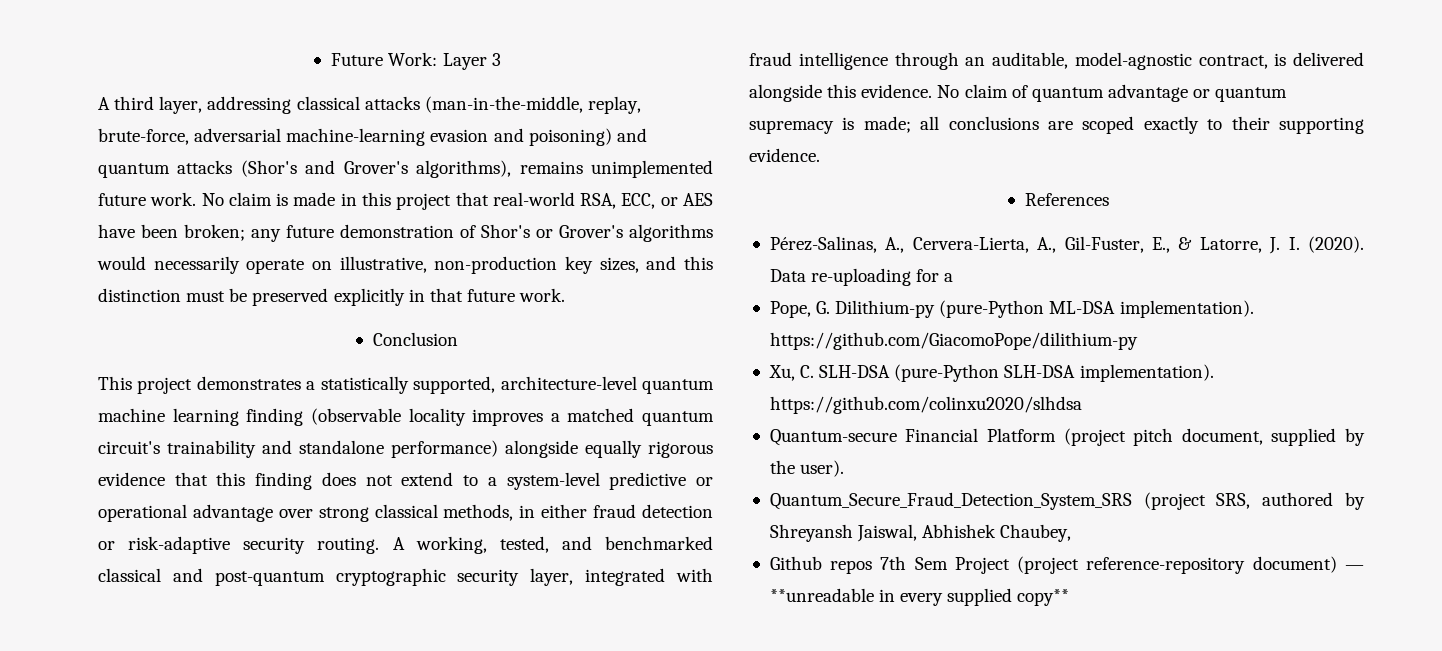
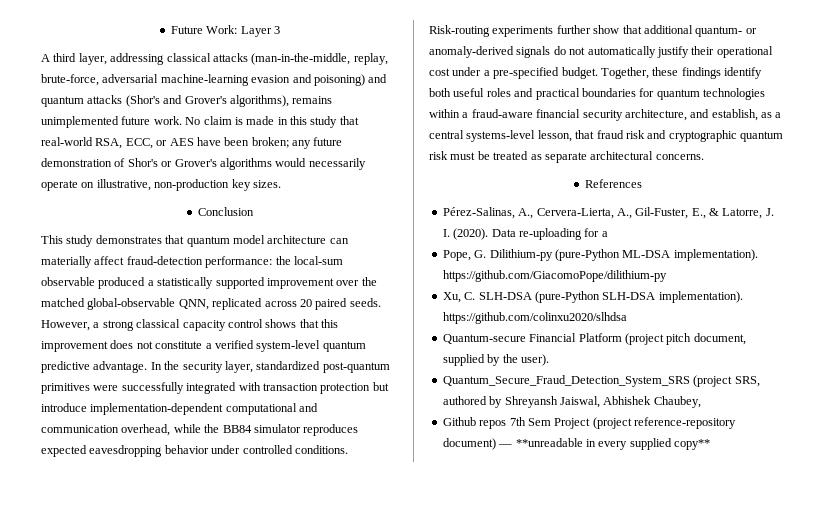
- No claim is made in this project that real-world RSA, ECC, or AES have been broken; any future demonstration of Shor's or Grover's algorithms would necessarily operate on illustrative, non-production key sizes, and this distinction must be preserved explicitly in that future work.
+ No claim is made in this study that real-world RSA, ECC, or AES have been broken; any future demonstration of Shor's or Grover's algorithms would necessarily operate on illustrative, non-production key sizes.
  Conclusion
- This project demonstrates a statistically supported, architecture-level quantum machine learning finding (observable locality improves a matched quantum circuit's trainability and standalone performance) alongside equally rigorous evidence that this finding does not extend to a system-level predictive or operational advantage over strong classical methods, in either fraud detection or risk-adaptive security routing. A working, tested, and benchmarked classical and post-quantum cryptographic security layer, integrated with fraud intelligence through an auditable, model-agnostic contract, is delivered alongside this evidence. No claim of quantum advantage or quantum supremacy is made; all conclusions are scoped exactly to their supporting evidence.
+ This study demonstrates that quantum model architecture can materially affect fraud-detection performance: the local-sum observable produced a statistically supported improvement over the matched global-observable QNN, replicated across 20 paired seeds. However, a strong classical capacity control shows that this improvement does not constitute a verified system-level quantum predictive advantage. In the security layer, standardized post-quantum primitives were successfully integrated with transaction protection but introduce implementation-dependent computational and communication overhead, while the BB84 simulator reproduces expected eavesdropping behavior under controlled conditions. Risk-routing experiments further show that additional quantum- or anomaly-derived signals do not automatically justify their operational cost under a pre-specified budget. Together, these findings identify both useful roles and practical boundaries for quantum technologies within a fraud-aware financial security architecture, and establish, as a central systems-level lesson, that fraud risk and cryptographic quantum risk must be treated as separate architectural concerns.

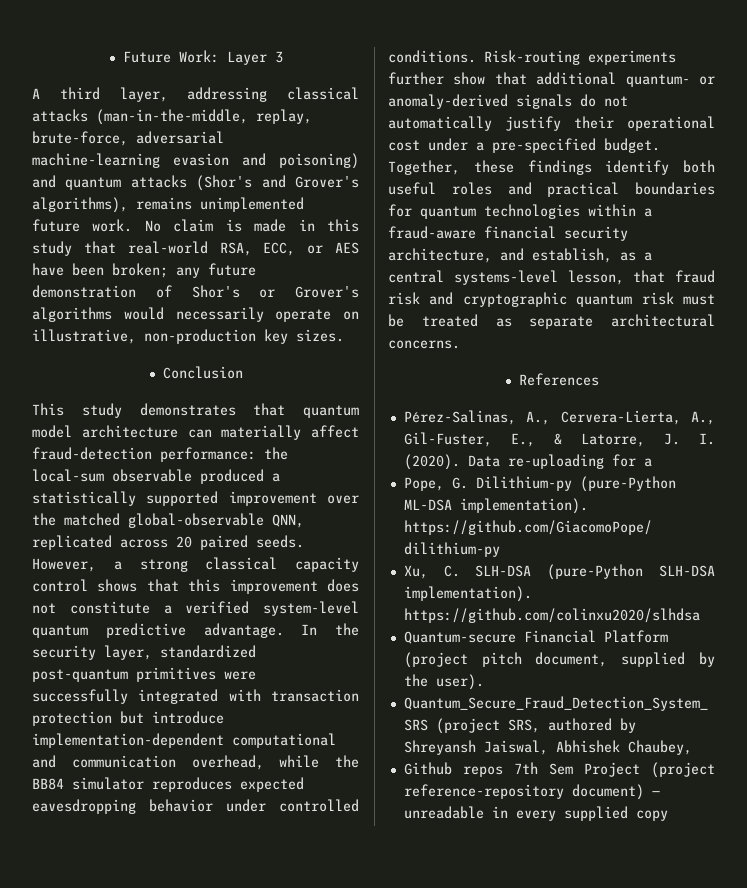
- Github repos 7th Sem Project (project reference-repository document) — **unreadable in every supplied copy**
+ Github repos 7th Sem Project (project reference-repository document) — unreadable in every supplied copy

